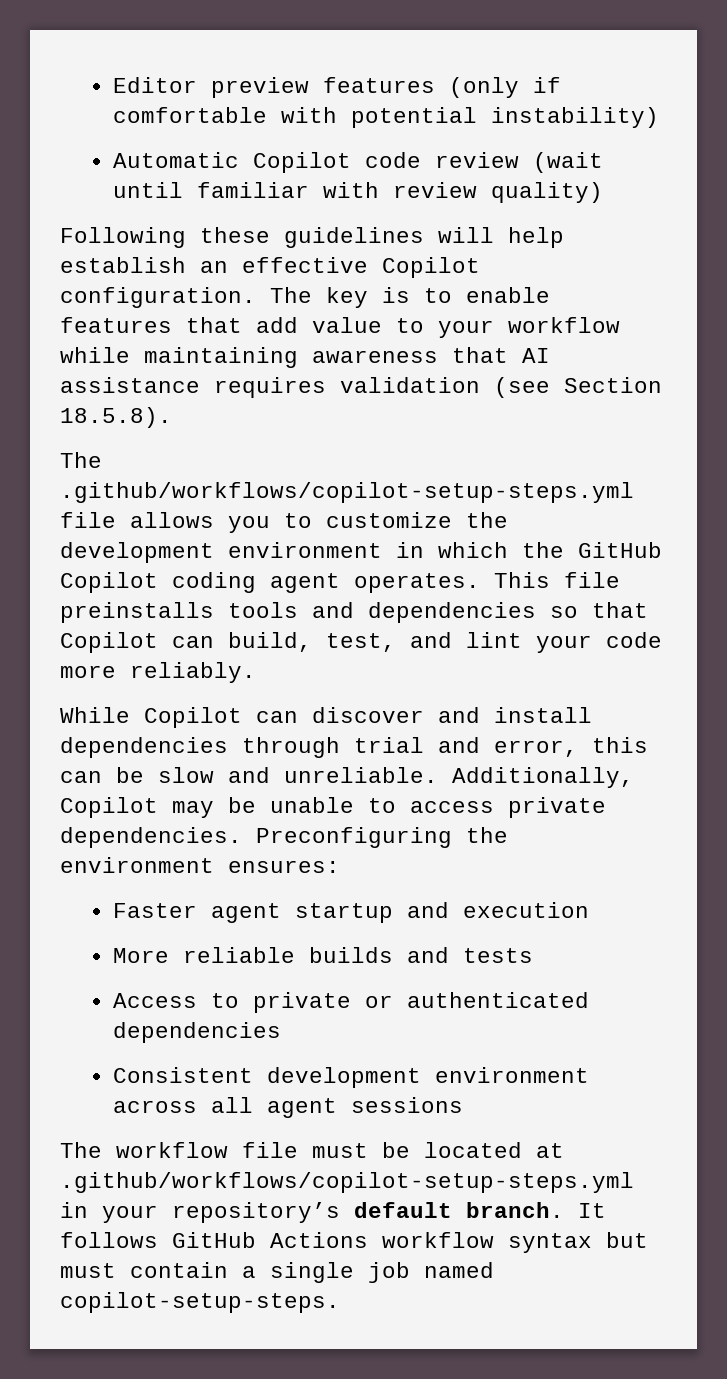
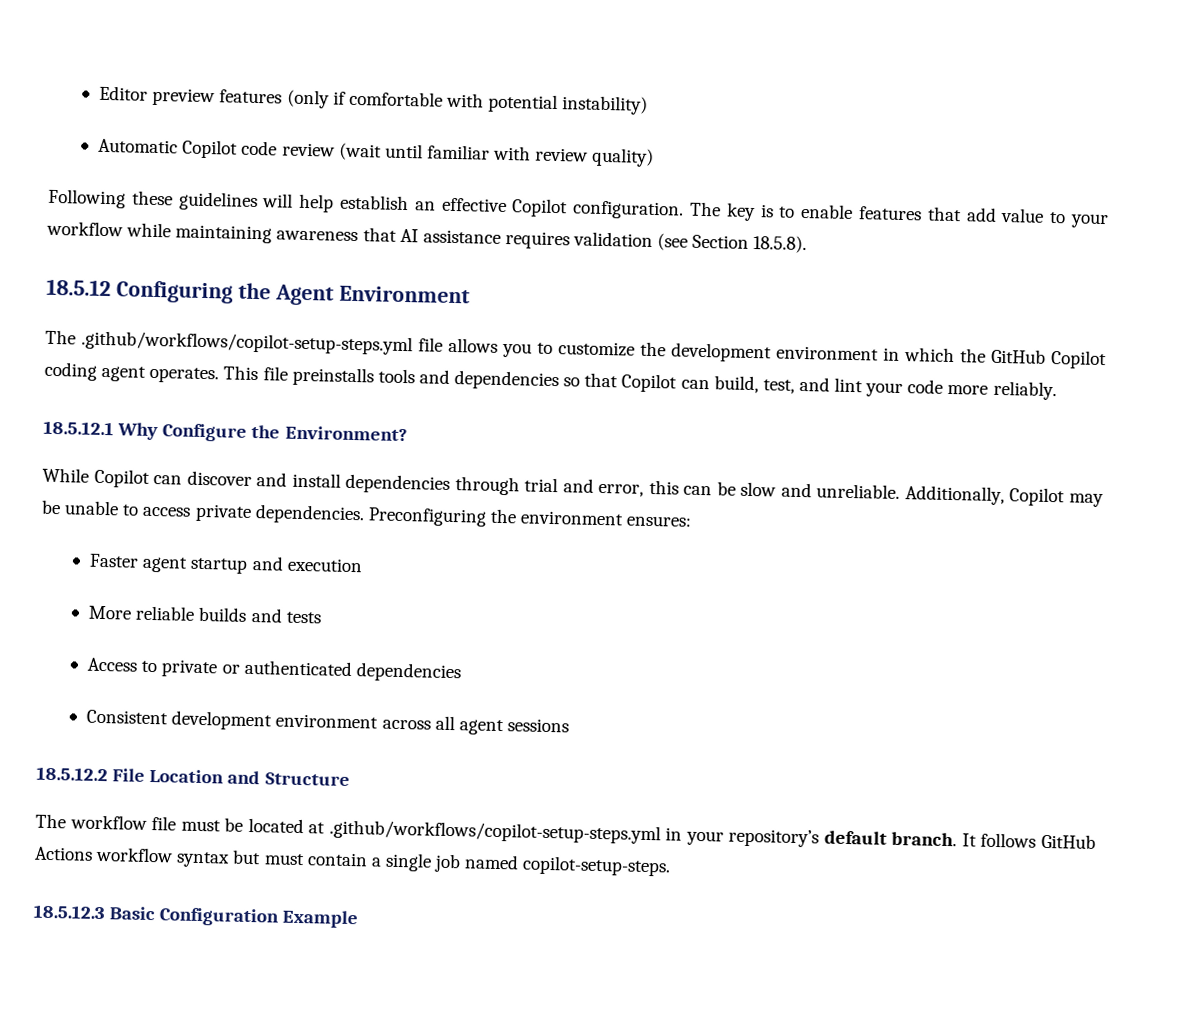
+ 18.5.12 Configuring the Agent Environment
+ 18.5.12.1 Why Configure the Environment?
+ 18.5.12.2 File Location and Structure
+ 18.5.12.3 Basic Configuration Example

